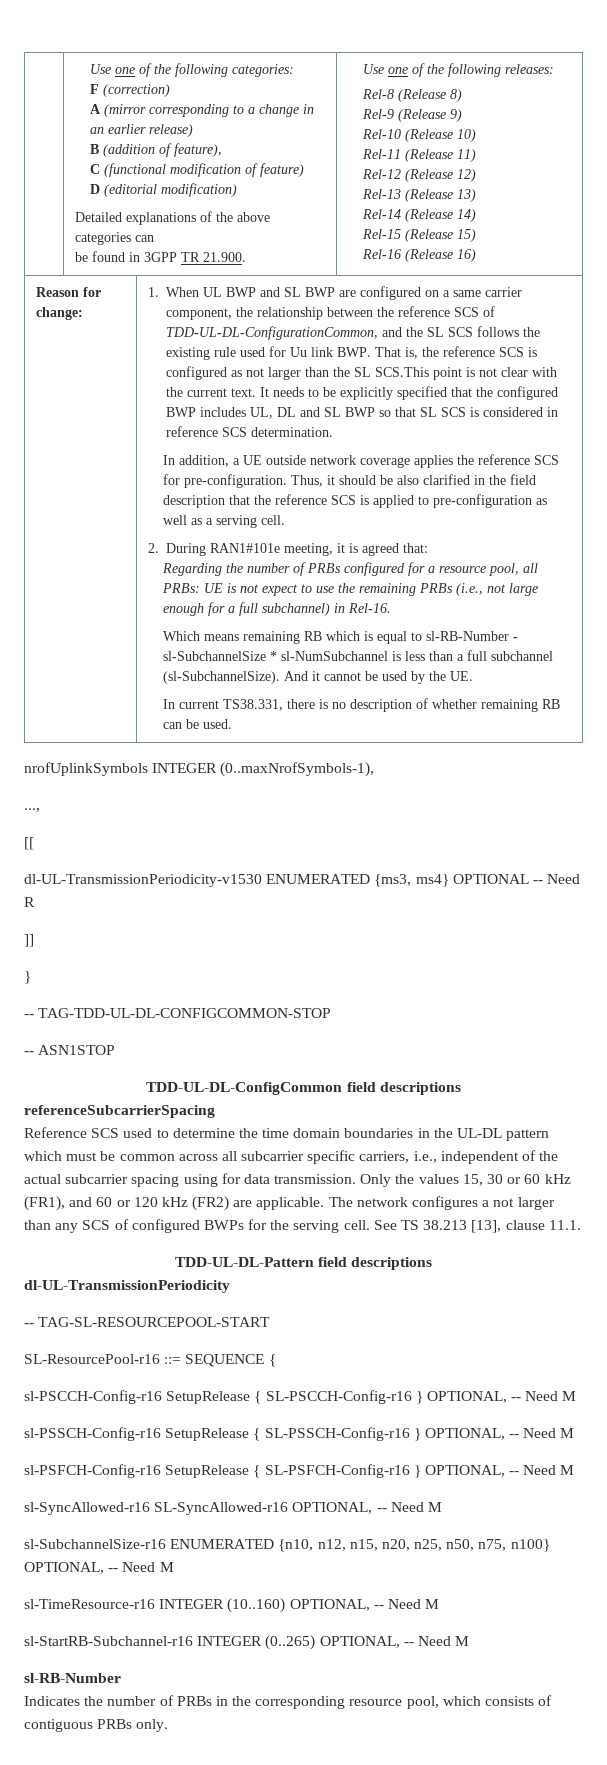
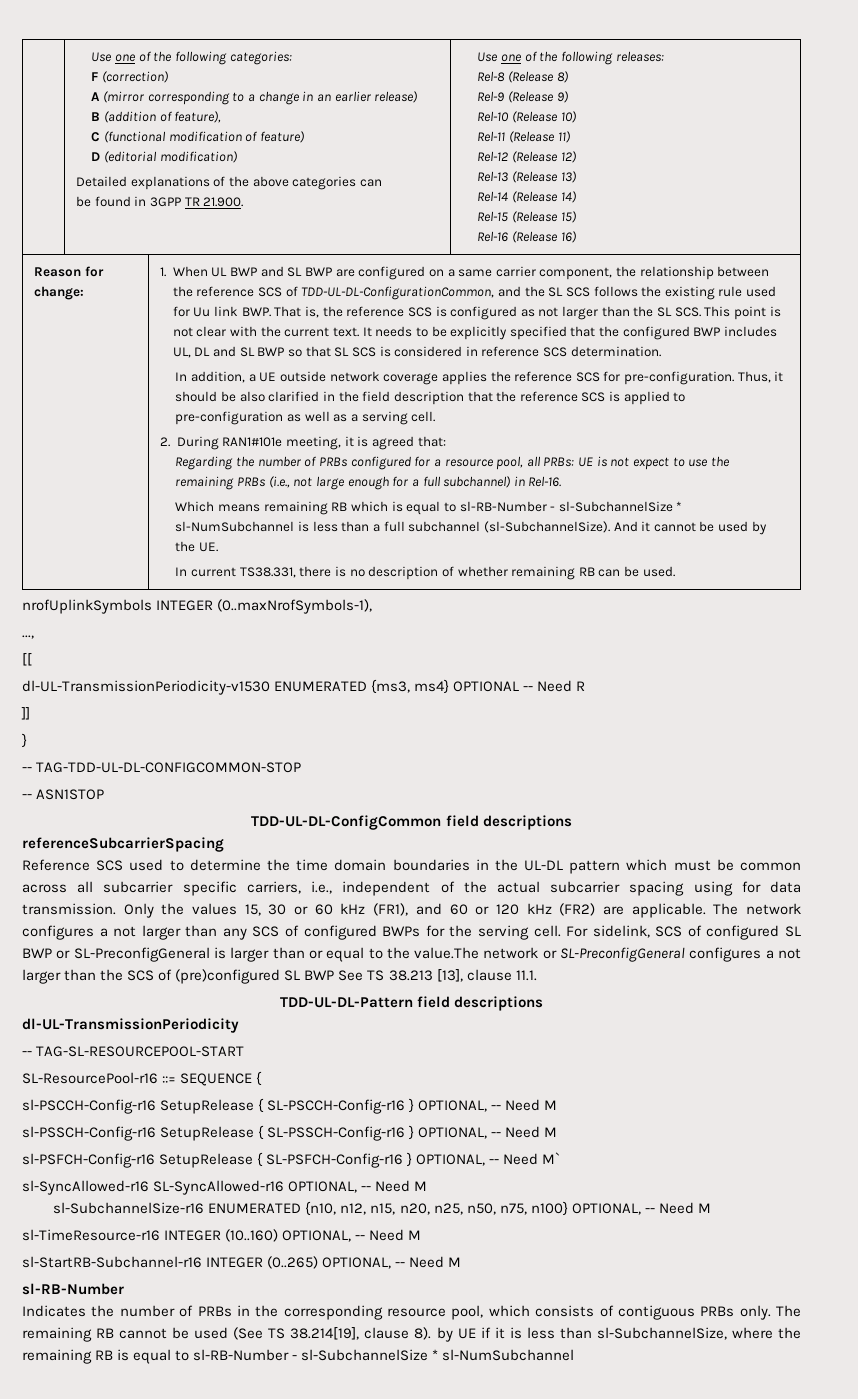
- 1. When UL BWP and SL BWP are configured on a same carrier component, the relationship between the reference SCS of TDD-UL-DL-ConfigurationCommon, and the SL SCS follows the existing rule used for Uu link BWP. That is, the reference SCS is configured as not larger than the SL SCS.This point is not clear with the current text.
+ 1. When UL BWP and SL BWP are configured on a same carrier component, the relationship between the reference SCS of TDD-UL-DL-ConfigurationCommon, and the SL SCS follows the existing rule used for Uu link BWP. That is, the reference SCS is configured as not larger than the SL SCS. This point is not clear with the current text.
- See TS 38.213 [13], clause 11.1.
+ For sidelink, SCS of configured SL BWP or SL-PreconfigGeneral is larger than or equal to the value.The network or SL-PreconfigGeneral configures a not larger than the SCS of (pre)configured SL BWP See TS 38.213 [13], clause 11.1.
- sl-PSFCH-Config-r16 SetupRelease { SL-PSFCH-Config-r16 } OPTIONAL, -- Need M
+ sl-PSFCH-Config-r16 SetupRelease { SL-PSFCH-Config-r16 } OPTIONAL, -- Need M`
+ The remaining RB cannot be used (See TS 38.214[19], clause 8). by UE if it is less than sl-SubchannelSize, where the remaining RB is equal to sl-RB-Number - sl-SubchannelSize * sl-NumSubchannel

